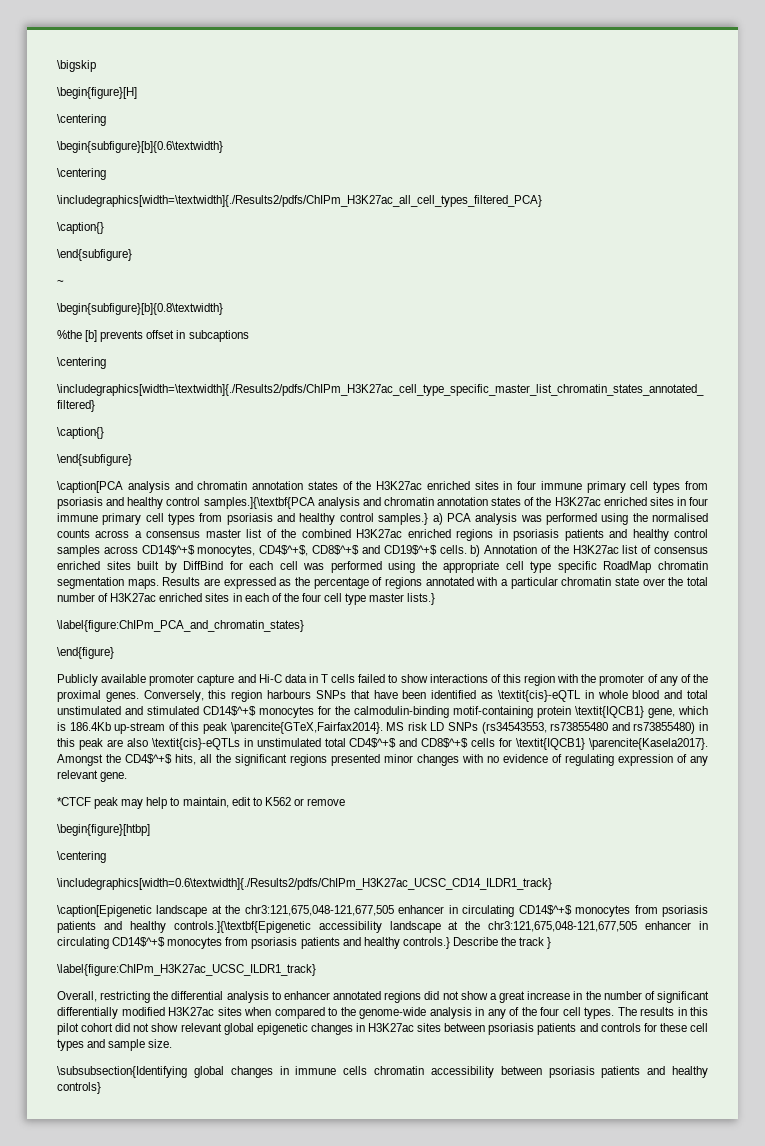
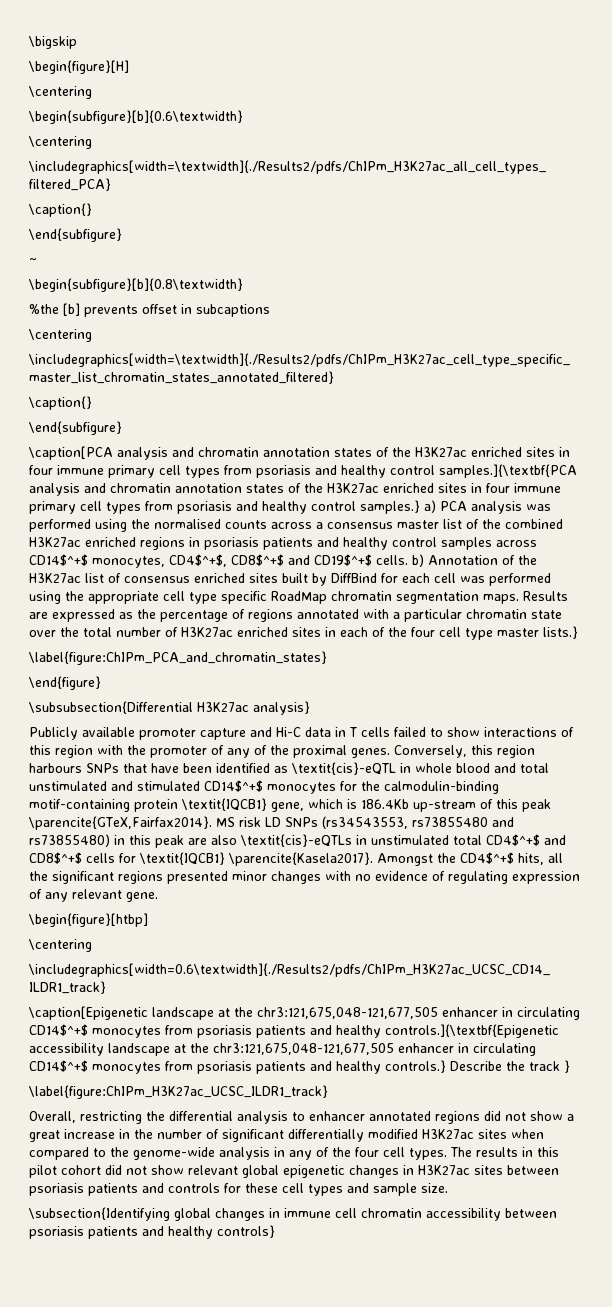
+ \subsubsection{Differential H3K27ac analysis}
- *CTCF peak may help to maintain, edit to K562 or remove
- \subsubsection{Identifying global changes in immune cells chromatin accessibility between psoriasis patients and healthy controls}
+ \subsection{Identifying global changes in immune cell chromatin accessibility between psoriasis patients and healthy controls}

